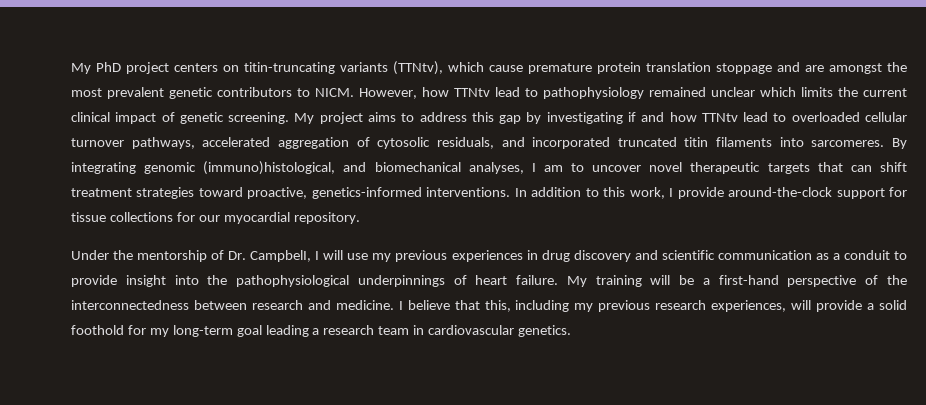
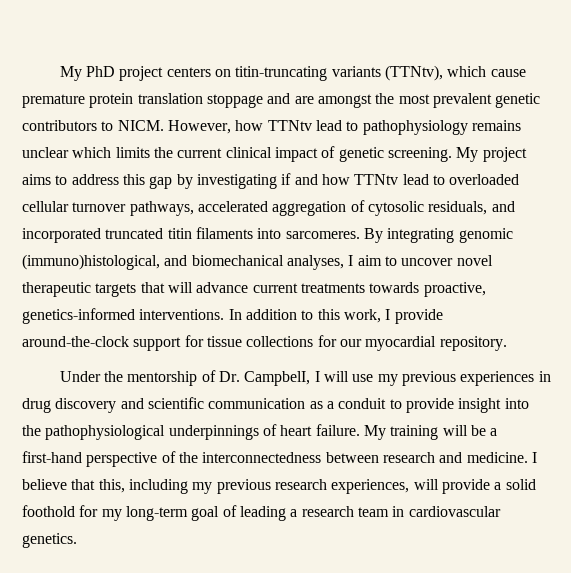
- However, how TTNtv lead to pathophysiology remained unclear which limits the current clinical impact of genetic screening.
+ However, how TTNtv lead to pathophysiology remains unclear which limits the current clinical impact of genetic screening.
- By integrating genomic (immuno)histological, and biomechanical analyses, I am to uncover novel therapeutic targets that can shift treatment strategies toward proactive, genetics-informed interventions.
+ By integrating genomic (immuno)histological, and biomechanical analyses, I aim to uncover novel therapeutic targets that will advance current treatments towards proactive, genetics-informed interventions.
- I believe that this, including my previous research experiences, will provide a solid foothold for my long-term goal leading a research team in cardiovascular genetics.
+ I believe that this, including my previous research experiences, will provide a solid foothold for my long-term goal of leading a research team in cardiovascular genetics.

